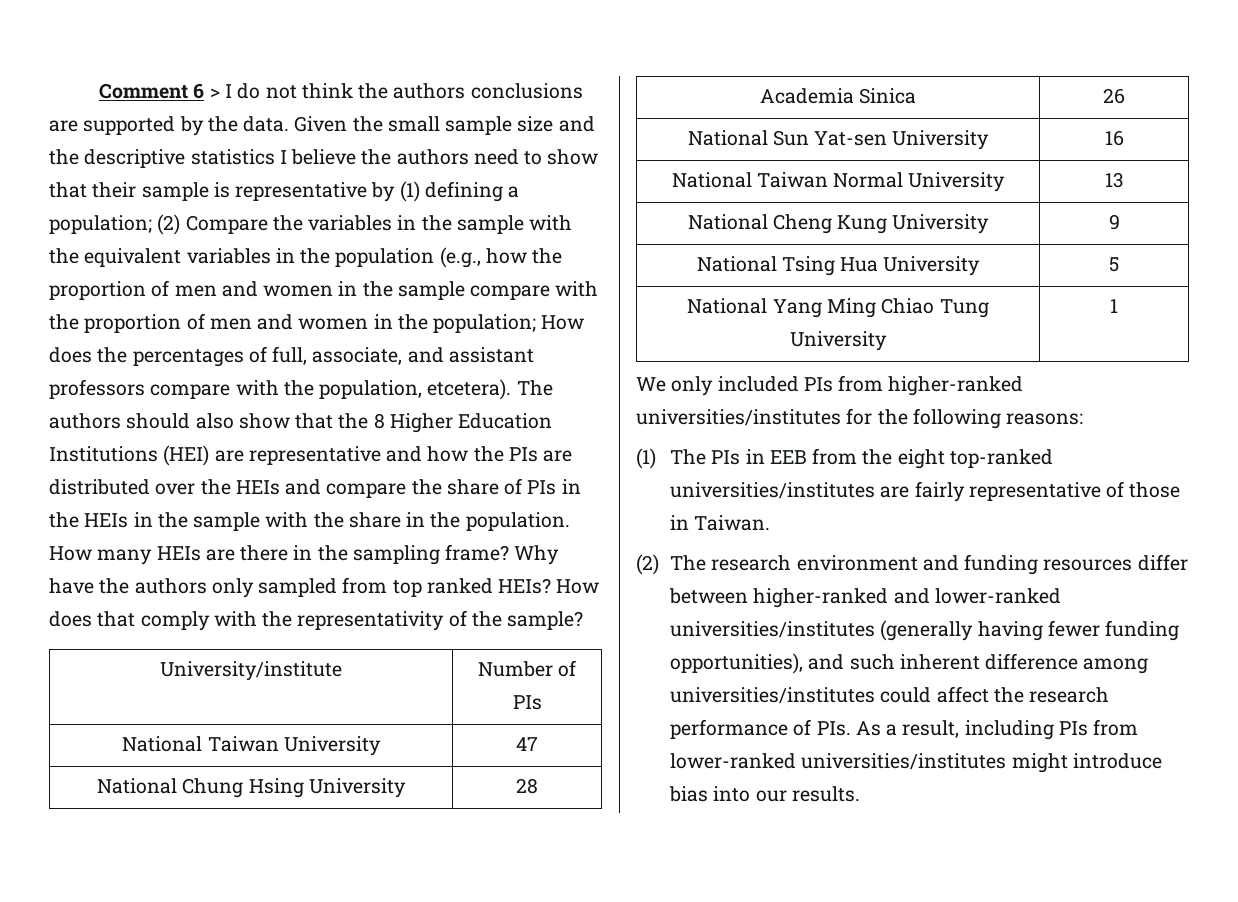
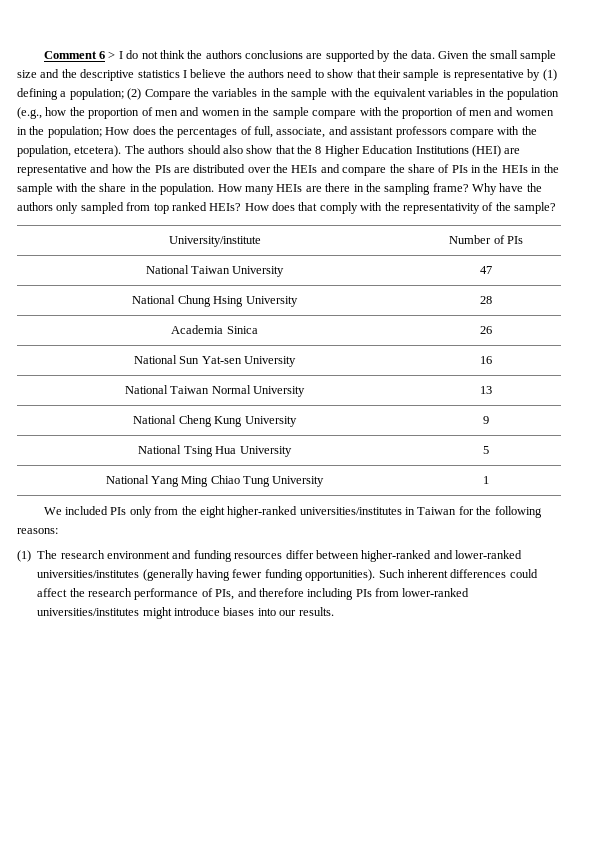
- We only included PIs from higher-ranked universities/institutes for the following reasons:
- (1) The PIs in EEB from the eight top-ranked universities/institutes are fairly representative of those in Taiwan.
- (2) The research environment and funding resources differ between higher-ranked and lower-ranked universities/institutes (generally having fewer funding opportunities), and such inherent difference among universities/institutes could affect the research performance of PIs. As a result, including PIs from lower-ranked universities/institutes might introduce bias into our results.
+ We included PIs only from the eight higher-ranked universities/institutes in Taiwan for the following reasons:
+ (1) The research environment and funding resources differ between higher-ranked and lower-ranked universities/institutes (generally having fewer funding opportunities). Such inherent differences could affect the research performance of PIs, and therefore including PIs from lower-ranked universities/institutes might introduce biases into our results.

